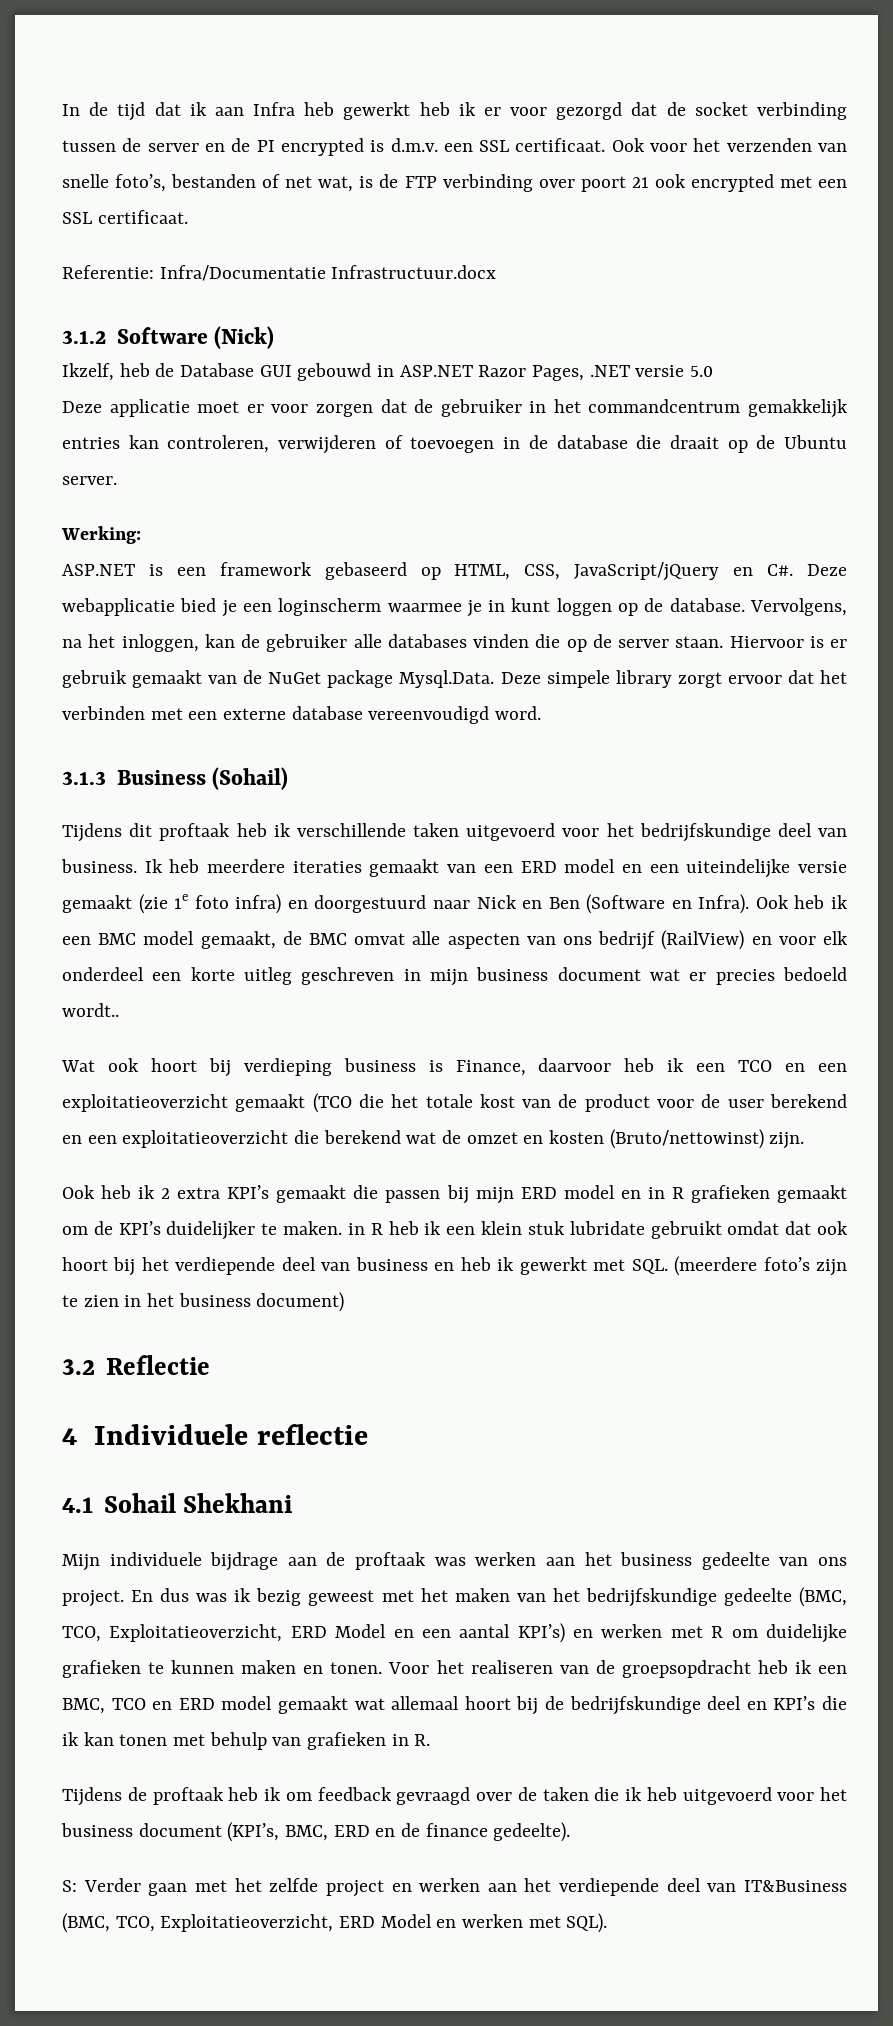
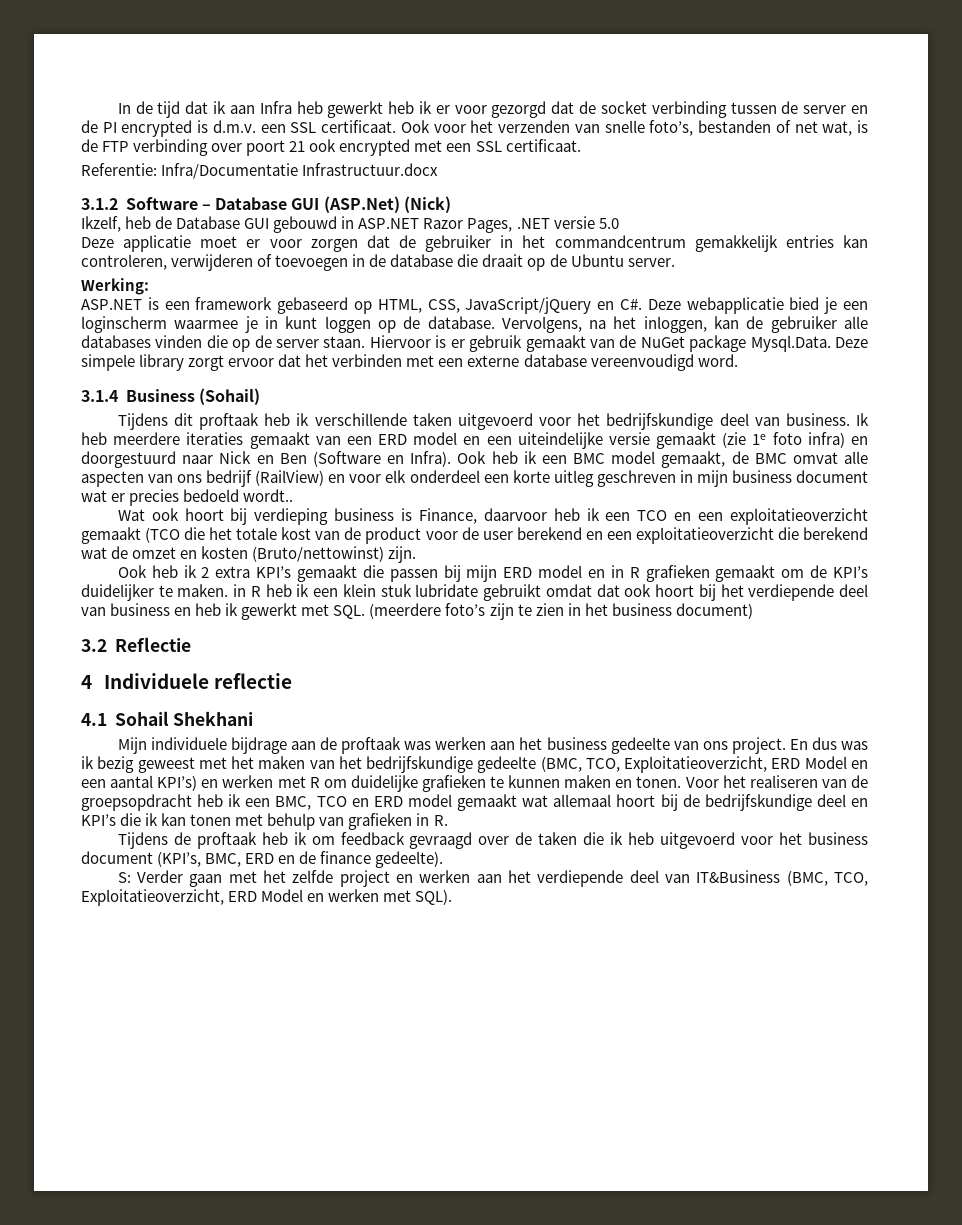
- 3.1.2 Software (Nick)
+ 3.1.2 Software – Database GUI (ASP.Net) (Nick)
- 3.1.3 Business (Sohail)
+ 3.1.4 Business (Sohail)

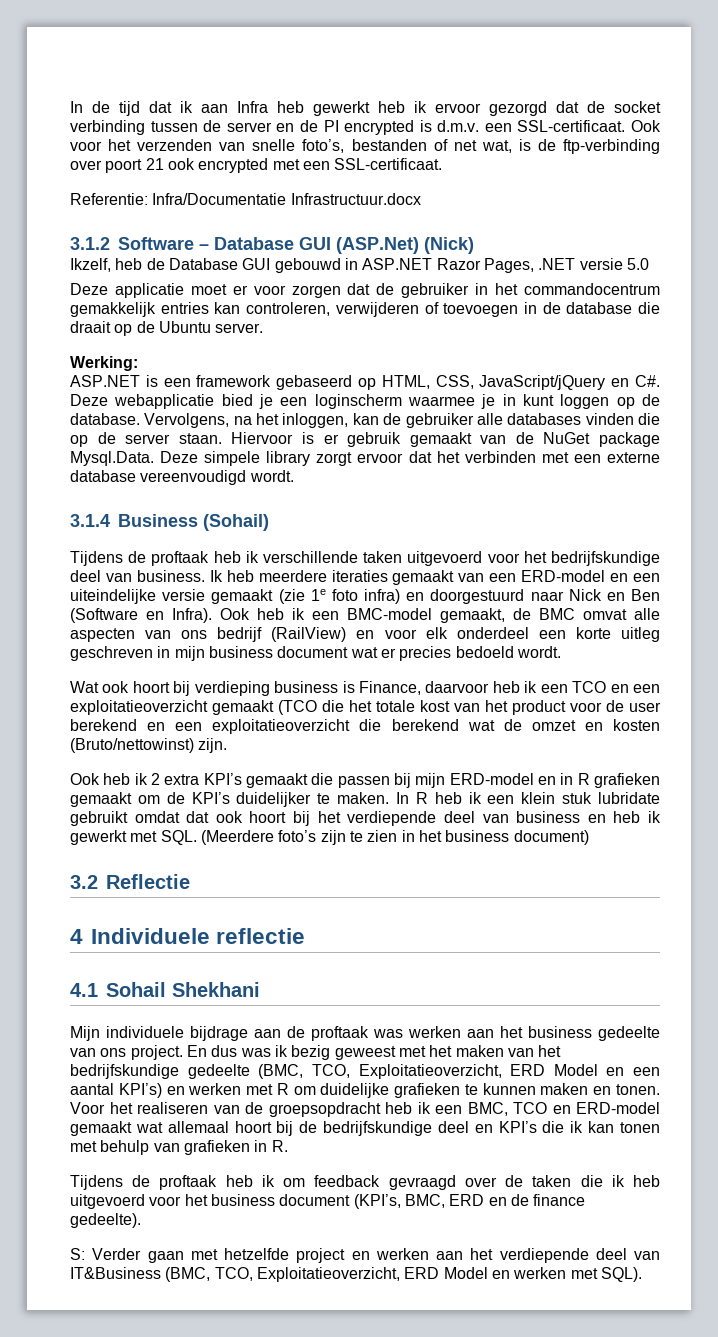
- In de tijd dat ik aan Infra heb gewerkt heb ik er voor gezorgd dat de socket verbinding tussen de server en de PI encrypted is d.m.v. een SSL certificaat.
+ In de tijd dat ik aan Infra heb gewerkt heb ik ervoor gezorgd dat de socket verbinding tussen de server en de PI encrypted is d.m.v. een SSL-certificaat.
- Ook voor het verzenden van snelle foto’s, bestanden of net wat, is de FTP verbinding over poort 21 ook encrypted met een SSL certificaat.
+ Ook voor het verzenden van snelle foto’s, bestanden of net wat, is de ftp-verbinding over poort 21 ook encrypted met een SSL-certificaat.
- Deze applicatie moet er voor zorgen dat de gebruiker in het commandcentrum gemakkelijk entries kan controleren, verwijderen of toevoegen in de database die draait op de Ubuntu server.
+ Deze applicatie moet er voor zorgen dat de gebruiker in het commandocentrum gemakkelijk entries kan controleren, verwijderen of toevoegen in de database die draait op de Ubuntu server.
- Hiervoor is er gebruik gemaakt van de NuGet package Mysql.Data. Deze simpele library zorgt ervoor dat het verbinden met een externe database vereenvoudigd word.
+ Hiervoor is er gebruik gemaakt van de NuGet package Mysql.Data. Deze simpele library zorgt ervoor dat het verbinden met een externe database vereenvoudigd wordt.
- Tijdens dit proftaak heb ik verschillende taken uitgevoerd voor het bedrijfskundige deel van business.
+ Tijdens de proftaak heb ik verschillende taken uitgevoerd voor het bedrijfskundige deel van business.
- Ik heb meerdere iteraties gemaakt van een ERD model en een uiteindelijke versie gemaakt (zie 1e foto infra) en doorgestuurd naar Nick en Ben (Software en Infra).
+ Ik heb meerdere iteraties gemaakt van een ERD-model en een uiteindelijke versie gemaakt (zie 1e foto infra) en doorgestuurd naar Nick en Ben (Software en Infra).
- Ook heb ik een BMC model gemaakt, de BMC omvat alle aspecten van ons bedrijf (RailView) en voor elk onderdeel een korte uitleg geschreven in mijn business document wat er precies bedoeld wordt..
+ Ook heb ik een BMC-model gemaakt, de BMC omvat alle aspecten van ons bedrijf (RailView) en voor elk onderdeel een korte uitleg geschreven in mijn business document wat er precies bedoeld wordt.
- Wat ook hoort bij verdieping business is Finance, daarvoor heb ik een TCO en een exploitatieoverzicht gemaakt (TCO die het totale kost van de product voor de user berekend en een exploitatieoverzicht die berekend wat de omzet en kosten (Bruto/nettowinst) zijn.
+ Wat ook hoort bij verdieping business is Finance, daarvoor heb ik een TCO en een exploitatieoverzicht gemaakt (TCO die het totale kost van het product voor de user berekend en een exploitatieoverzicht die berekend wat de omzet en kosten (Bruto/nettowinst) zijn.
- Ook heb ik 2 extra KPI’s gemaakt die passen bij mijn ERD model en in R grafieken gemaakt om de KPI’s duidelijker te maken. in R heb ik een klein stuk lubridate gebruikt omdat dat ook hoort bij het verdiepende deel van business en heb ik gewerkt met SQL. (meerdere foto’s zijn te zien in het business document)
+ Ook heb ik 2 extra KPI’s gemaakt die passen bij mijn ERD-model en in R grafieken gemaakt om de KPI’s duidelijker te maken. In R heb ik een klein stuk lubridate gebruikt omdat dat ook hoort bij het verdiepende deel van business en heb ik gewerkt met SQL. (Meerdere foto’s zijn te zien in het business document)
- Voor het realiseren van de groepsopdracht heb ik een BMC, TCO en ERD model gemaakt wat allemaal hoort bij de bedrijfskundige deel en KPI’s die ik kan tonen met behulp van grafieken in R.
+ Voor het realiseren van de groepsopdracht heb ik een BMC, TCO en ERD-model gemaakt wat allemaal hoort bij de bedrijfskundige deel en KPI’s die ik kan tonen met behulp van grafieken in R.
- S: Verder gaan met het zelfde project en werken aan het verdiepende deel van IT&Business (BMC, TCO, Exploitatieoverzicht, ERD Model en werken met SQL).
+ S: Verder gaan met hetzelfde project en werken aan het verdiepende deel van IT&Business (BMC, TCO, Exploitatieoverzicht, ERD Model en werken met SQL).

